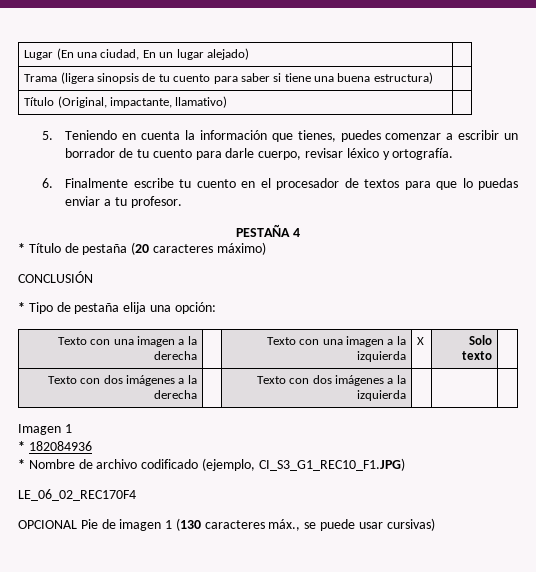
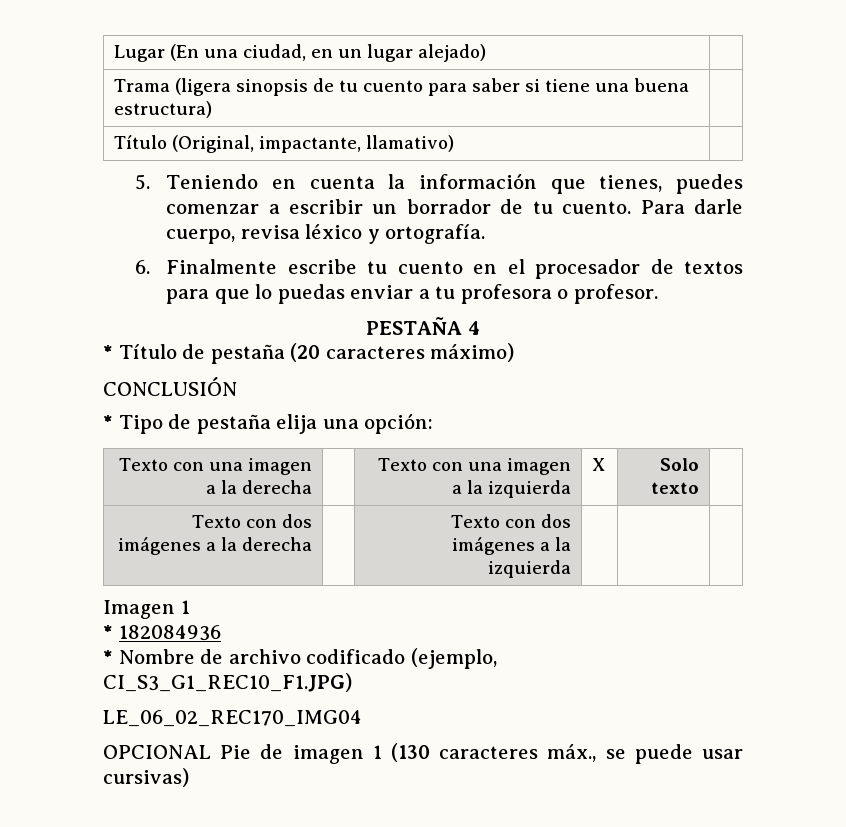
- Lugar (En una ciudad, En un lugar alejado) |
+ Lugar (En una ciudad, en un lugar alejado) |
- 5. Teniendo en cuenta la información que tienes, puedes comenzar a escribir un borrador de tu cuento para darle cuerpo, revisar léxico y ortografía.
+ 5. Teniendo en cuenta la información que tienes, puedes comenzar a escribir un borrador de tu cuento. Para darle cuerpo, revisa léxico y ortografía.
- 6. Finalmente escribe tu cuento en el procesador de textos para que lo puedas enviar a tu profesor.
+ 6. Finalmente escribe tu cuento en el procesador de textos para que lo puedas enviar a tu profesora o profesor.
- LE_06_02_REC170F4
+ LE_06_02_REC170_IMG04

